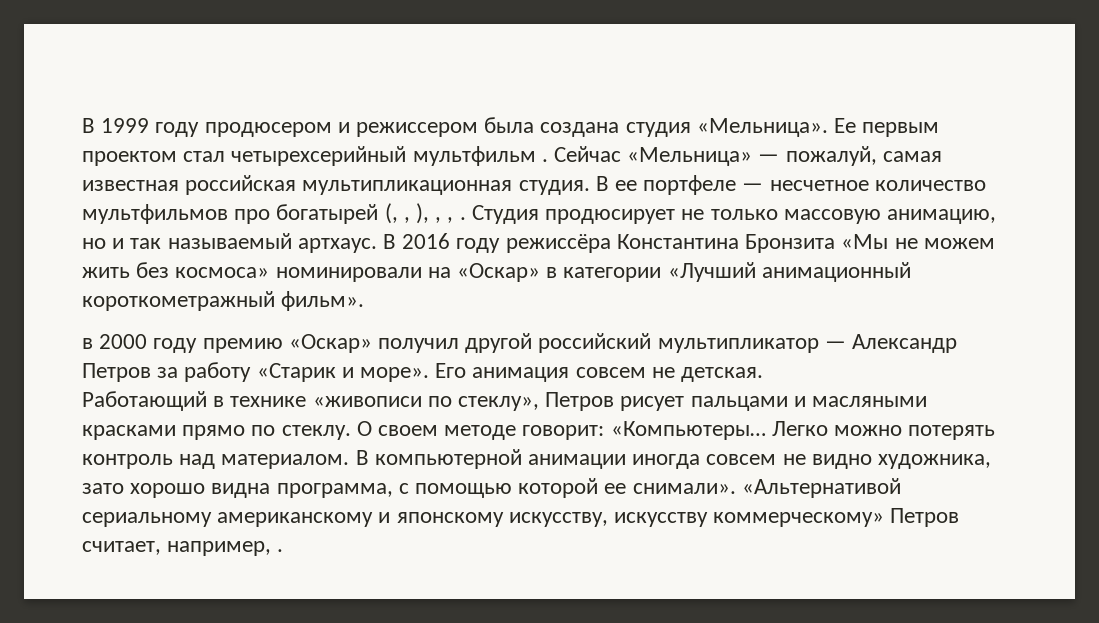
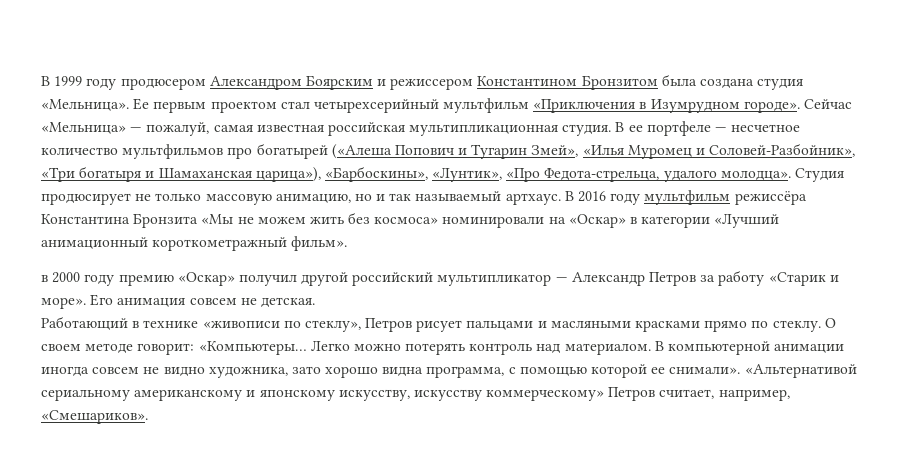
- В 1999 году продюсером и режиссером была создана студия «Мельница».
+ В 1999 году продюсером Александром Боярским и режиссером Константином Бронзитом была создана студия «Мельница».
- Ее первым проектом стал четырехсерийный мультфильм .
+ Ее первым проектом стал четырехсерийный мультфильм «Приключения в Изумрудном городе».
- В ее портфеле — несчетное количество мультфильмов про богатырей (, , ), , , .
+ В ее портфеле — несчетное количество мультфильмов про богатырей («Алеша Попович и Тугарин Змей», «Илья Муромец и Соловей-Разбойник», «Три богатыря и Шамаханская царица»), «Барбоскины», «Лунтик», «Про Федота-стрельца, удалого молодца».
- В 2016 году режиссёра Константина Бронзита «Мы не можем жить без космоса» номинировали на «Оскар» в категории «Лучший анимационный короткометражный фильм».
+ В 2016 году мультфильм режиссёра Константина Бронзита «Мы не можем жить без космоса» номинировали на «Оскар» в категории «Лучший анимационный короткометражный фильм».
- «Альтернативой сериальному американскому и японскому искусству, искусству коммерческому» Петров считает, например, .
+ «Альтернативой сериальному американскому и японскому искусству, искусству коммерческому» Петров считает, например, «Смешариков».

